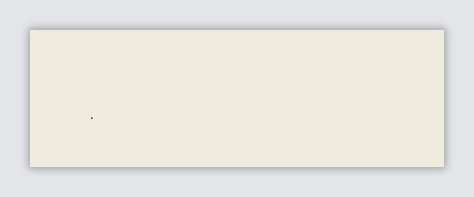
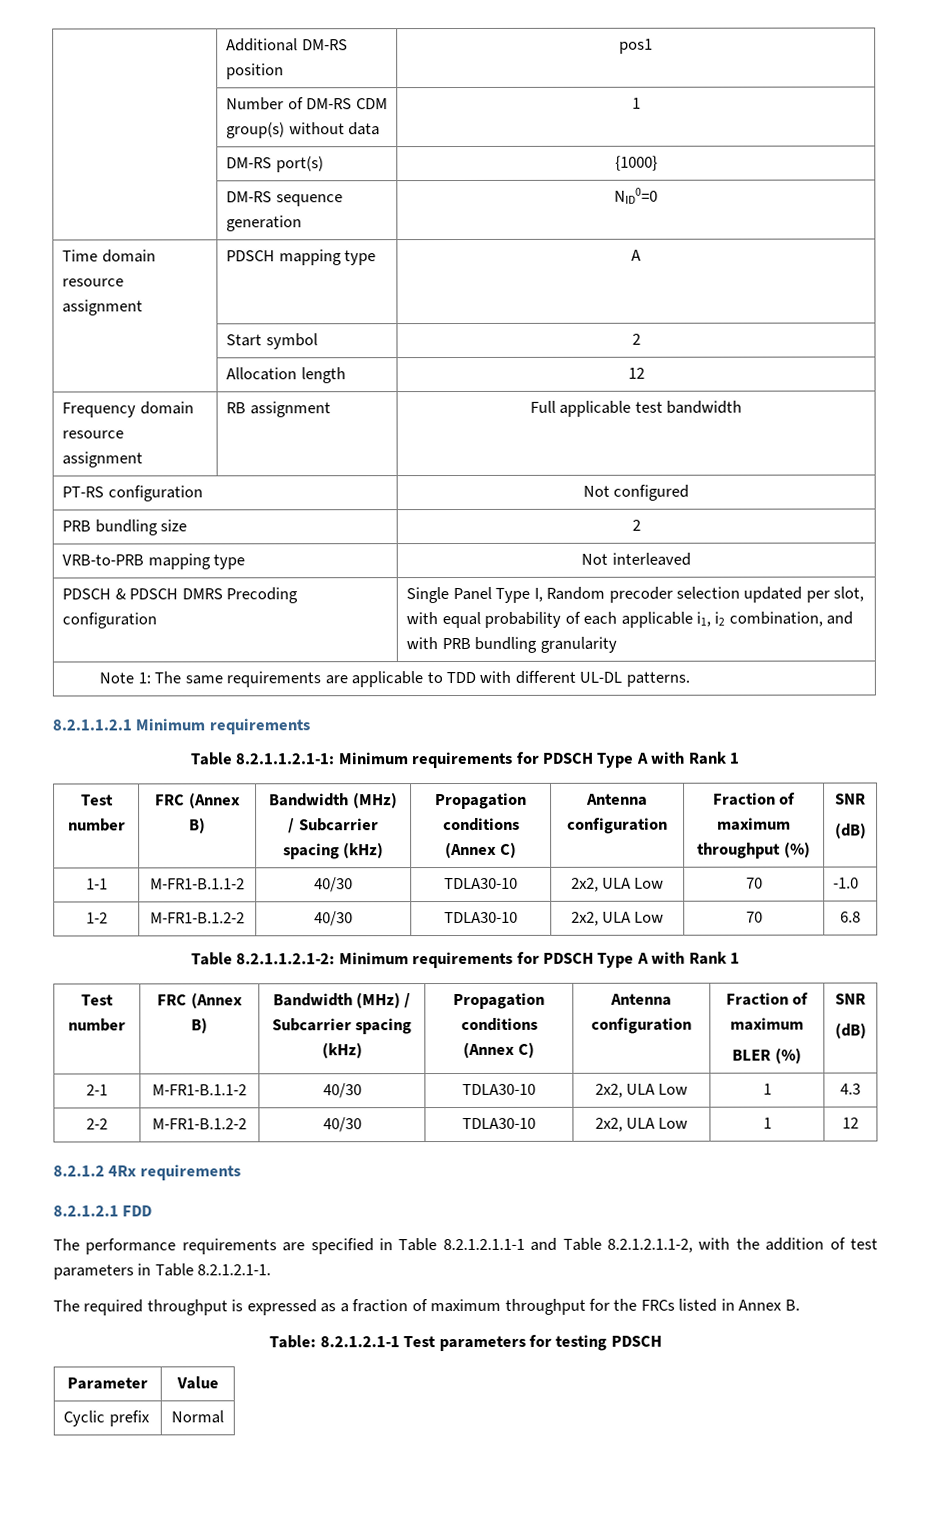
- .
+ | Additional DM-RS position | pos1
+ | Number of DM-RS CDM group(s) without data | 1
+ | DM-RS port(s) | {1000}
+ | DM-RS sequence generation | NID0=0
+ Time domain resource assignment | PDSCH mapping type | A
+ | Start symbol | 2
+ | Allocation length | 12
+ Frequency domain resource assignment | RB assignment | Full applicable test bandwidth
+ PT-RS configuration | Not configured
+ PRB bundling size | 2
+ VRB-to-PRB mapping type | Not interleaved
+ PDSCH & PDSCH DMRS Precoding configuration | Single Panel Type I, Random precoder selection updated per slot, with equal probability of each applicable i1, i2 combination, and with PRB bundling granularity
+ Note 1: The same requirements are applicable to TDD with different UL-DL patterns.
+ 8.2.1.1.2.1 Minimum requirements
+ Table 8.2.1.1.2.1-1: Minimum requirements for PDSCH Type A with Rank 1
+ Test number | FRC (Annex B) | Bandwidth (MHz) / Subcarrier spacing (kHz) | Propagation conditions (Annex C) | Antenna configuration | Fraction of maximum throughput (%) | SNR
+ (dB)
+ 1-1 | M-FR1-B.1.1-2 | 40/30 | TDLA30-10 | 2x2, ULA Low | 70 | -1.0
+ 1-2 | M-FR1-B.1.2-2 | 40/30 | TDLA30-10 | 2x2, ULA Low | 70 | 6.8
+ Table 8.2.1.1.2.1-2: Minimum requirements for PDSCH Type A with Rank 1
+ Test number | FRC (Annex B) | Bandwidth (MHz) / Subcarrier spacing (kHz) | Propagation conditions (Annex C) | Antenna configuration | Fraction of maximum
+ BLER (%) | SNR
+ (dB)
+ 2-1 | M-FR1-B.1.1-2 | 40/30 | TDLA30-10 | 2x2, ULA Low | 1 | 4.3
+ 2-2 | M-FR1-B.1.2-2 | 40/30 | TDLA30-10 | 2x2, ULA Low | 1 | 12
+ 8.2.1.2 4Rx requirements
+ 8.2.1.2.1 FDD
+ The performance requirements are specified in Table 8.2.1.2.1.1-1 and Table 8.2.1.2.1.1-2, with the addition of test parameters in Table 8.2.1.2.1-1.
+ The required throughput is expressed as a fraction of maximum throughput for the FRCs listed in Annex B.
+ Table: 8.2.1.2.1-1 Test parameters for testing PDSCH
+ Parameter | Value
+ Cyclic prefix | Normal

